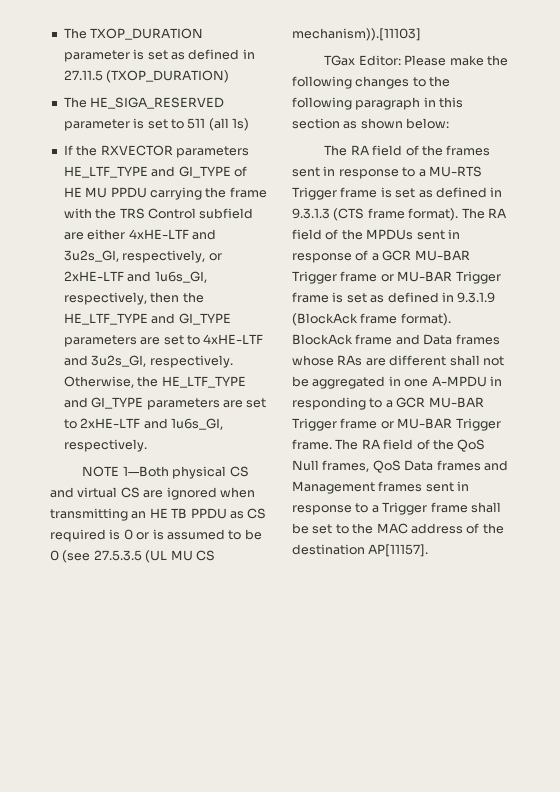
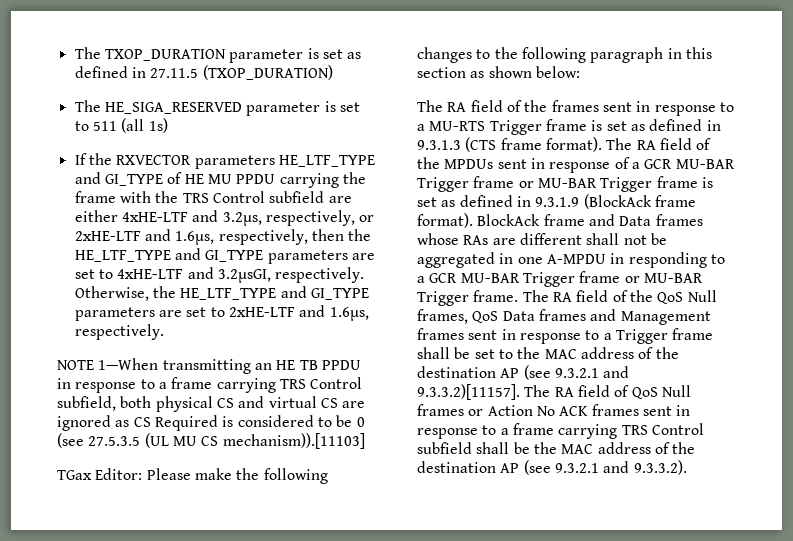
- If the RXVECTOR parameters HE_LTF_TYPE and GI_TYPE of HE MU PPDU carrying the frame with the TRS Control subfield are either 4xHE-LTF and 3u2s_GI, respectively, or 2xHE-LTF and 1u6s_GI, respectively, then the HE_LTF_TYPE and GI_TYPE parameters are set to 4xHE-LTF and 3u2s_GI, respectively.
+ If the RXVECTOR parameters HE_LTF_TYPE and GI_TYPE of HE MU PPDU carrying the frame with the TRS Control subfield are either 4xHE-LTF and 3.2µs, respectively, or 2xHE-LTF and 1.6µs, respectively, then the HE_LTF_TYPE and GI_TYPE parameters are set to 4xHE-LTF and 3.2µsGI, respectively.
- Otherwise, the HE_LTF_TYPE and GI_TYPE parameters are set to 2xHE-LTF and 1u6s_GI, respectively.
+ Otherwise, the HE_LTF_TYPE and GI_TYPE parameters are set to 2xHE-LTF and 1.6µs, respectively.
- NOTE 1—Both physical CS and virtual CS are ignored when transmitting an HE TB PPDU as CS required is 0 or is assumed to be 0 (see 27.5.3.5 (UL MU CS mechanism)).[11103]
+ NOTE 1—When transmitting an HE TB PPDU in response to a frame carrying TRS Control subfield, both physical CS and virtual CS are ignored as CS Required is considered to be 0 (see 27.5.3.5 (UL MU CS mechanism)).[11103]
- The RA field of the QoS Null frames, QoS Data frames and Management frames sent in response to a Trigger frame shall be set to the MAC address of the destination AP[11157].
+ The RA field of the QoS Null frames, QoS Data frames and Management frames sent in response to a Trigger frame shall be set to the MAC address of the destination AP (see 9.3.2.1 and 9.3.3.2)[11157]. The RA field of QoS Null frames or Action No ACK frames sent in response to a frame carrying TRS Control subfield shall be the MAC address of the destination AP (see 9.3.2.1 and 9.3.3.2).

